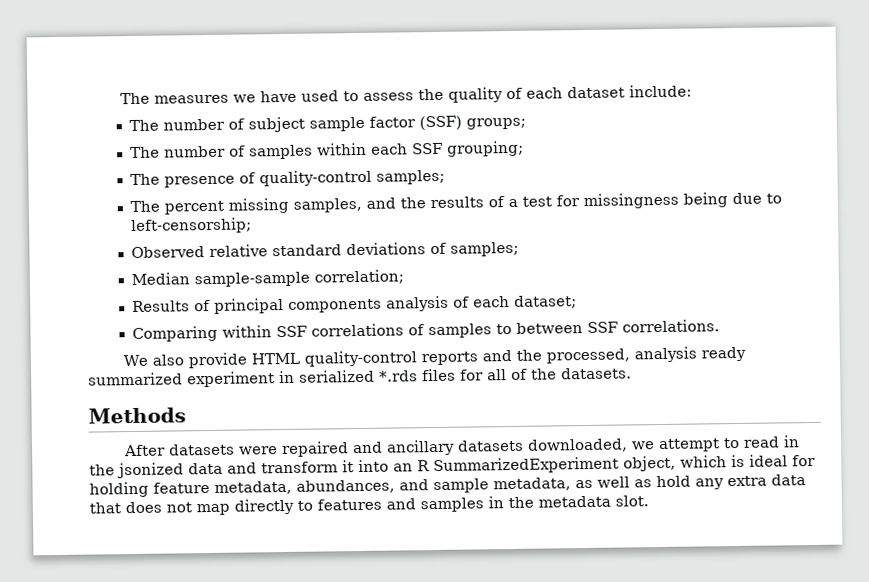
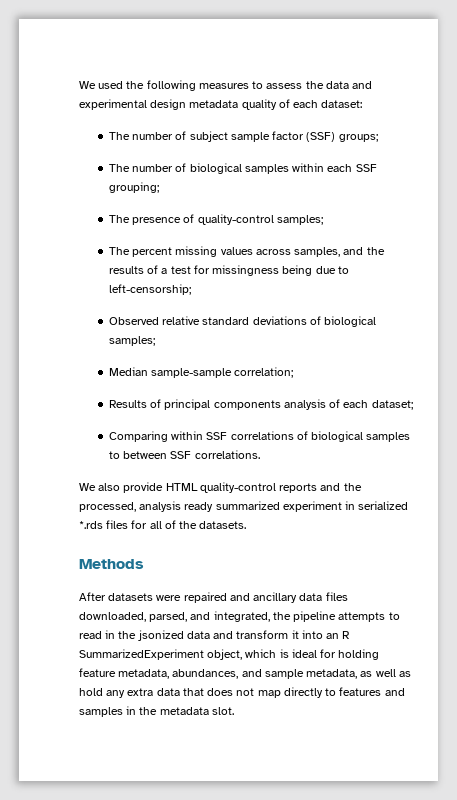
- The measures we have used to assess the quality of each dataset include:
+ We used the following measures to assess the data and experimental design metadata quality of each dataset:
- The number of samples within each SSF grouping;
+ The number of biological samples within each SSF grouping;
- The percent missing samples, and the results of a test for missingness being due to left-censorship;
+ The percent missing values across samples, and the results of a test for missingness being due to left-censorship;
- Observed relative standard deviations of samples;
+ Observed relative standard deviations of biological samples;
- Comparing within SSF correlations of samples to between SSF correlations.
+ Comparing within SSF correlations of biological samples to between SSF correlations.
- After datasets were repaired and ancillary datasets downloaded, we attempt to read in the jsonized data and transform it into an R SummarizedExperiment object, which is ideal for holding feature metadata, abundances, and sample metadata, as well as hold any extra data that does not map directly to features and samples in the metadata slot.
+ After datasets were repaired and ancillary data files downloaded, parsed, and integrated, the pipeline attempts to read in the jsonized data and transform it into an R SummarizedExperiment object, which is ideal for holding feature metadata, abundances, and sample metadata, as well as hold any extra data that does not map directly to features and samples in the metadata slot.

